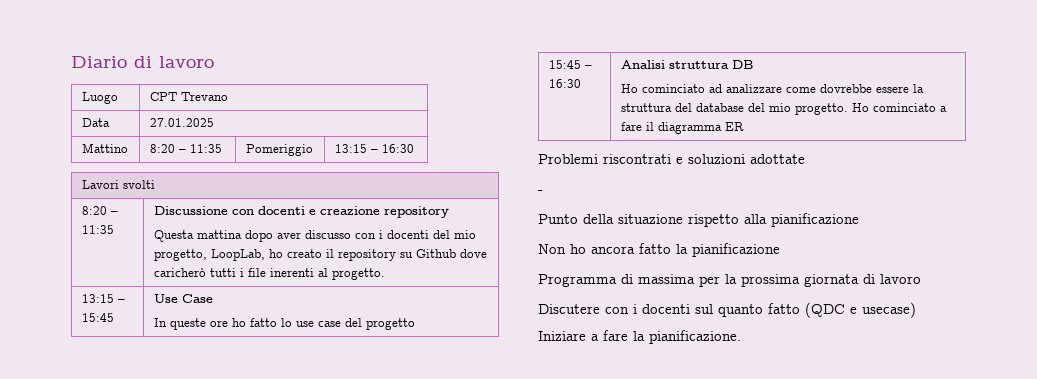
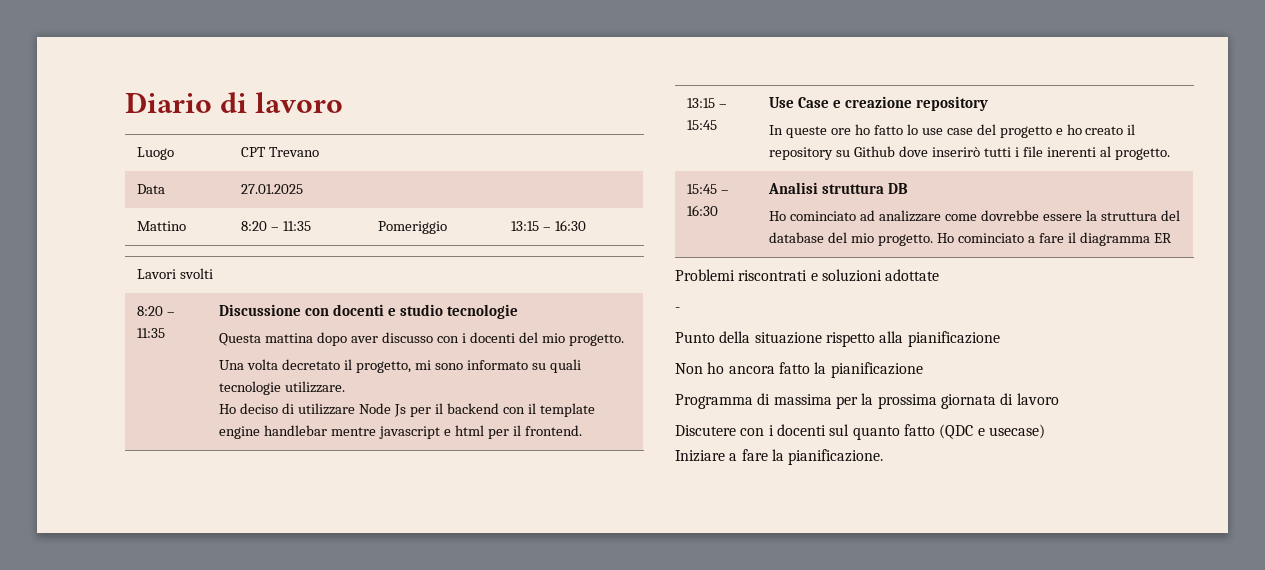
- Discussione con docenti e creazione repository
+ Discussione con docenti e studio tecnologie
- Questa mattina dopo aver discusso con i docenti del mio progetto, LoopLab, ho creato il repository su Github dove caricherò tutti i file inerenti al progetto.
+ Questa mattina dopo aver discusso con i docenti del mio progetto.
+ Una volta decretato il progetto, mi sono informato su quali tecnologie utilizzare.
+ Ho deciso di utilizzare Node Js per il backend con il template engine handlebar mentre javascript e html per il frontend.
- 13:15 – 15:45 | Use Case
- In queste ore ho fatto lo use case del progetto
+ 13:15 – 15:45 | Use Case e creazione repository
+ In queste ore ho fatto lo use case del progetto e ho creato il repository su Github dove inserirò tutti i file inerenti al progetto.

